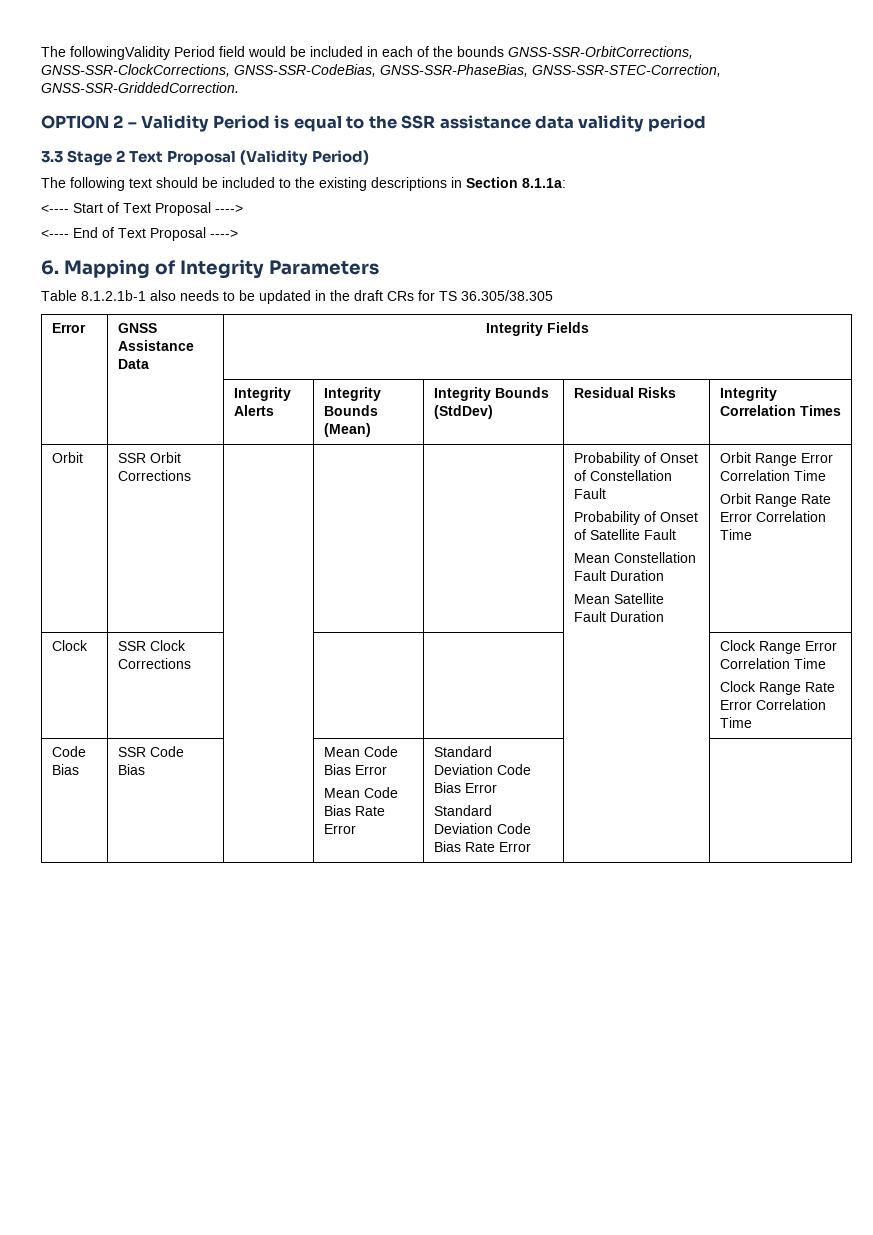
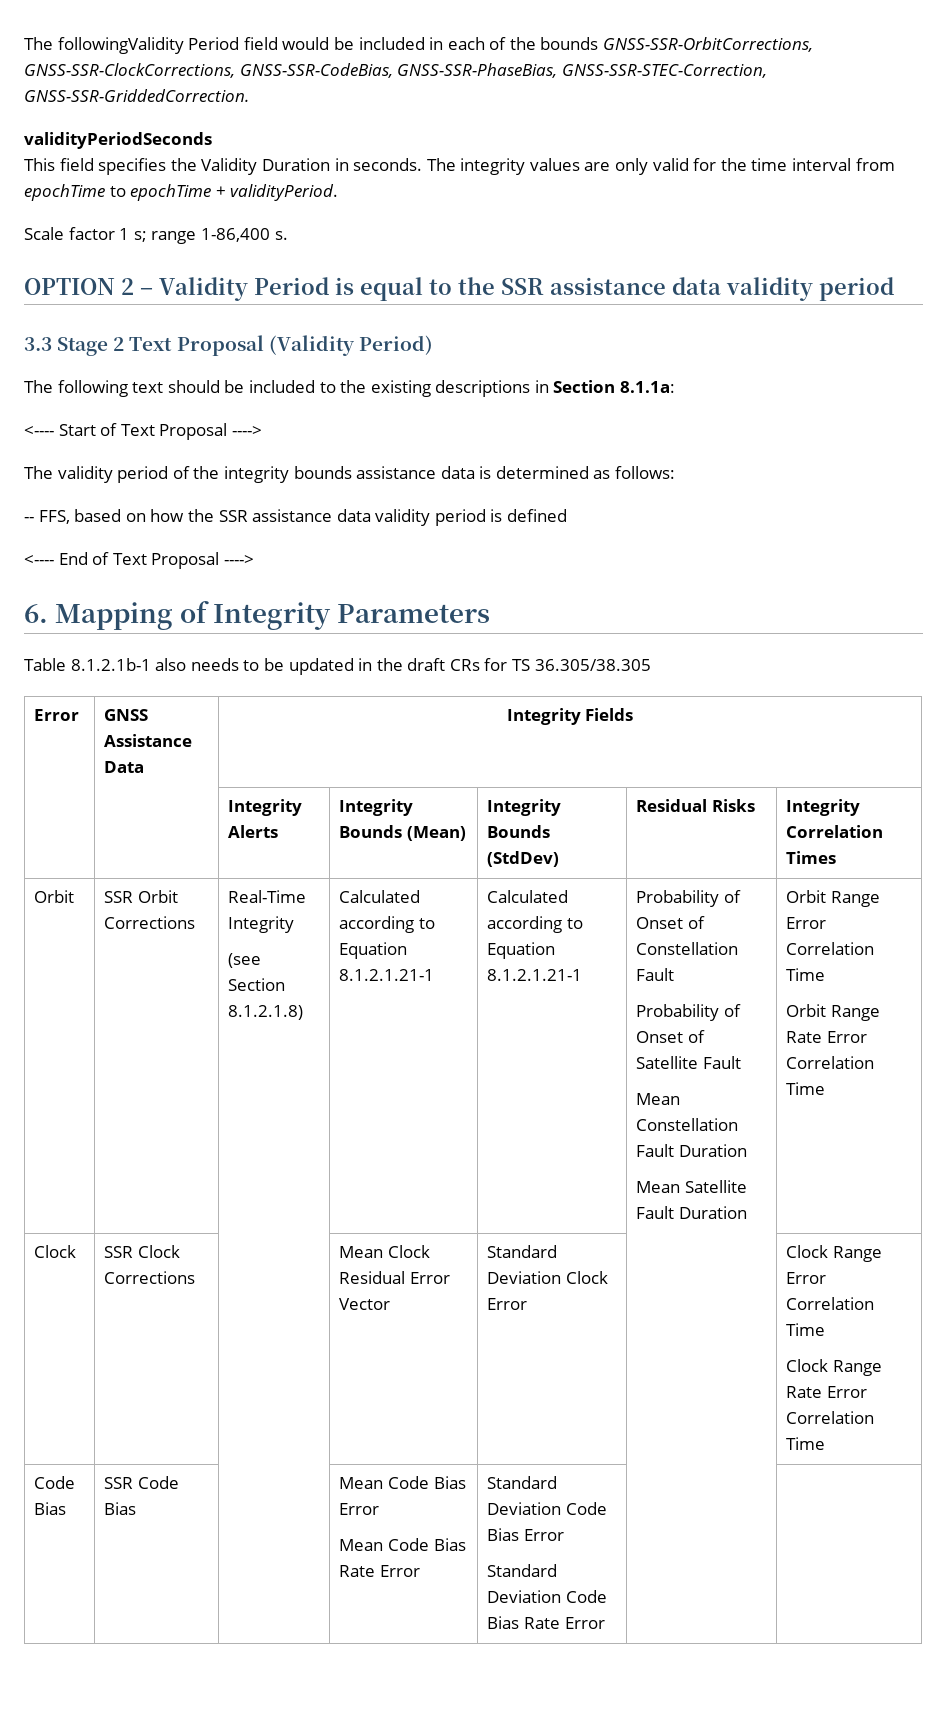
+ validityPeriodSeconds
+ This field specifies the Validity Duration in seconds. The integrity values are only valid for the time interval from epochTime to epochTime + validityPeriod.
+ Scale factor 1 s; range 1-86,400 s.
+ The validity period of the integrity bounds assistance data is determined as follows:
+ -- FFS, based on how the SSR assistance data validity period is defined
+ Real-Time Integrity
+ (see Section 8.1.2.1.8) | Calculated according to Equation 8.1.2.1.21-1 | Calculated according to Equation 8.1.2.1.21-1
- Clock | SSR Clock Corrections | | | | | Clock Range Error Correlation Time
+ Clock | SSR Clock Corrections | | Mean Clock Residual Error Vector | Standard Deviation Clock Error | | Clock Range Error Correlation Time

